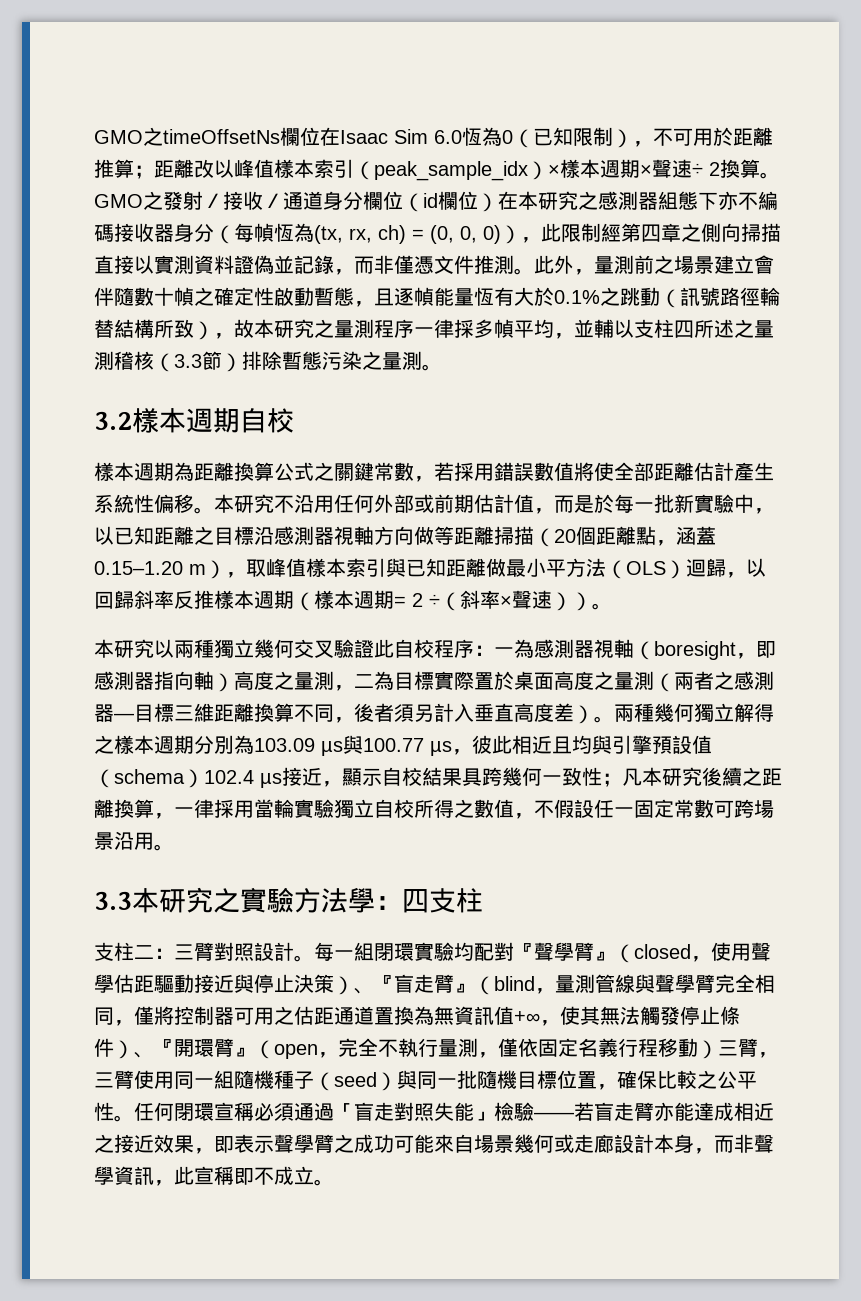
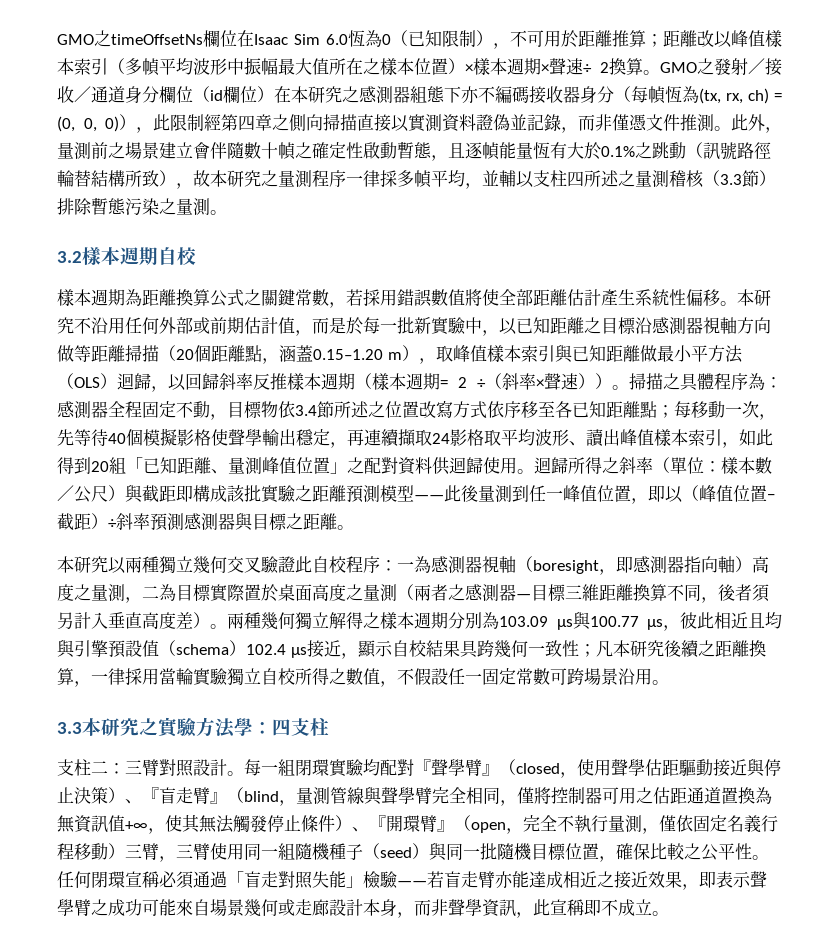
- GMO之timeOffsetNs欄位在Isaac Sim 6.0恆為0（已知限制），不可用於距離推算；距離改以峰值樣本索引（peak_sample_idx）×樣本週期×聲速÷ 2換算。
+ GMO之timeOffsetNs欄位在Isaac Sim 6.0恆為0（已知限制），不可用於距離推算；距離改以峰值樣本索引（多幀平均波形中振幅最大值所在之樣本位置）×樣本週期×聲速÷ 2換算。
+ 掃描之具體程序為：感測器全程固定不動，目標物依3.4節所述之位置改寫方式依序移至各已知距離點；每移動一次，先等待40個模擬影格使聲學輸出穩定，再連續擷取24影格取平均波形、讀出峰值樣本索引，如此得到20組「已知距離、量測峰值位置」之配對資料供迴歸使用。迴歸所得之斜率（單位：樣本數／公尺）與截距即構成該批實驗之距離預測模型——此後量測到任一峰值位置，即以（峰值位置−截距）÷斜率預測感測器與目標之距離。

